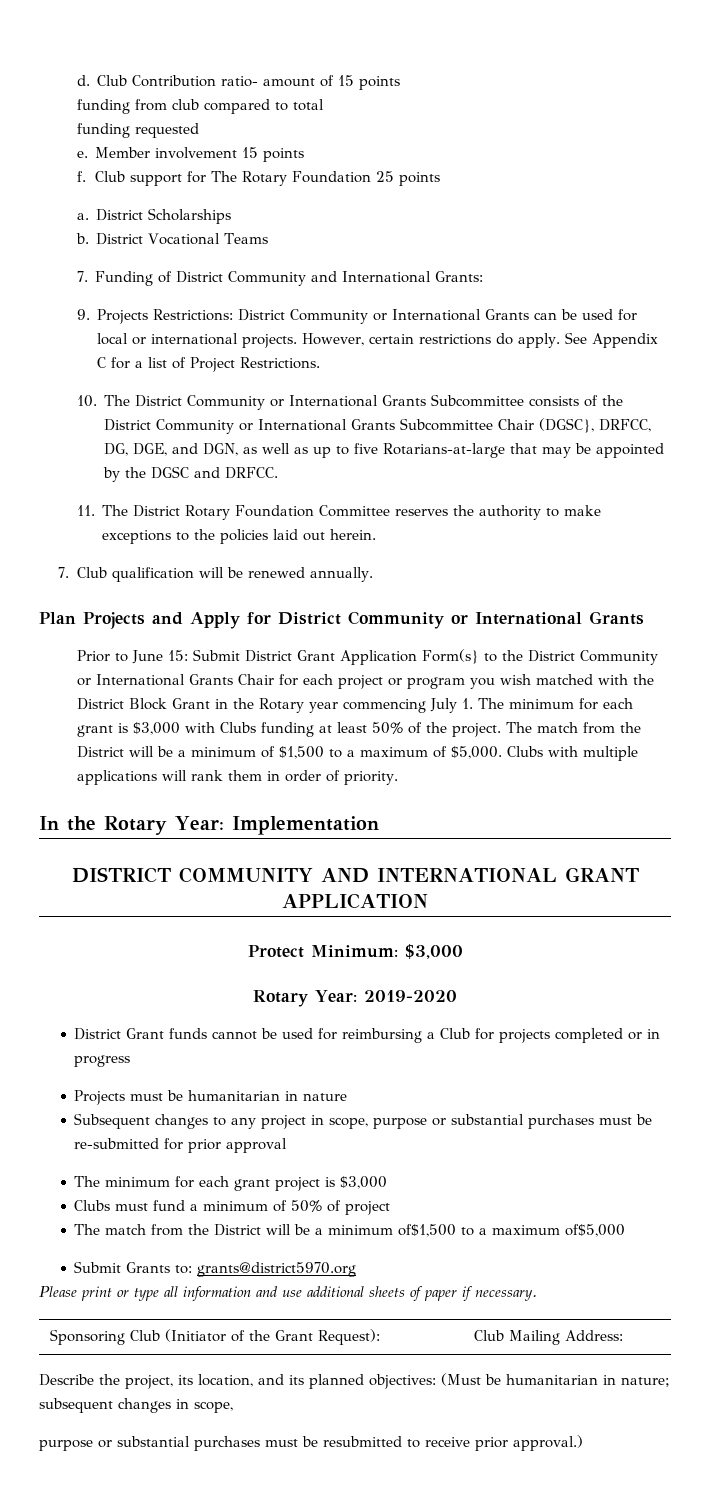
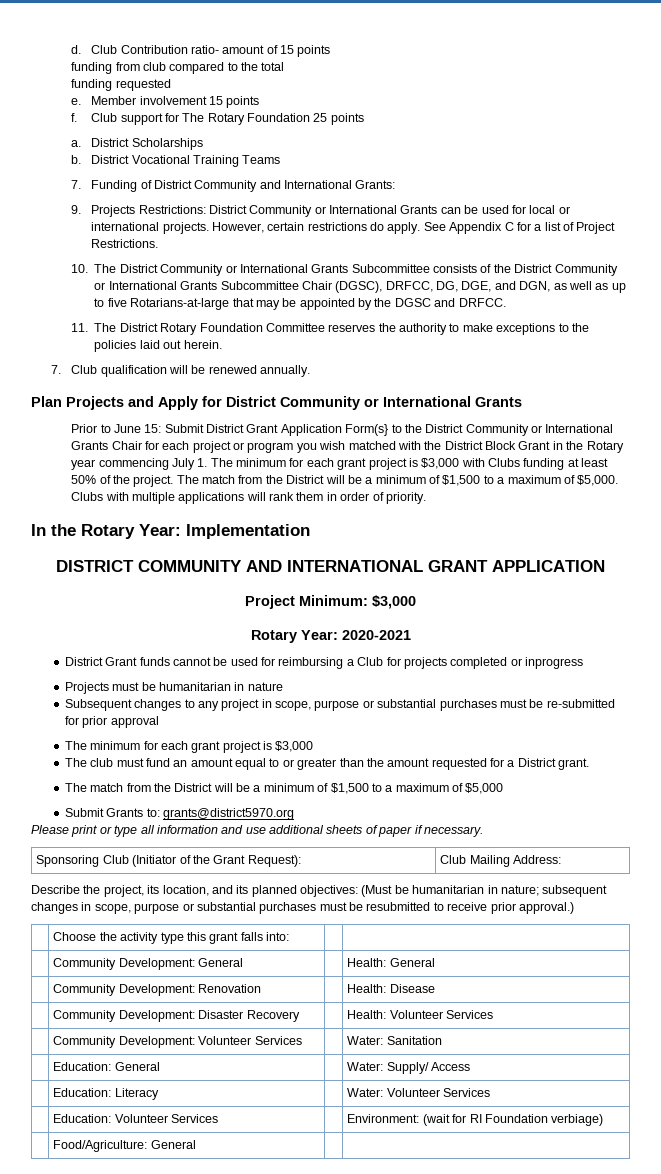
- funding from club compared to total
+ funding from club compared to the total
- District Vocational Teams
+ District Vocational Training Teams
- 10. The District Community or International Grants Subcommittee consists of the District Community or International Grants Subcommittee Chair (DGSC}, DRFCC, DG, DGE, and DGN, as well as up to five Rotarians-at-large that may be appointed by the DGSC and DRFCC.
+ 10. The District Community or International Grants Subcommittee consists of the District Community or International Grants Subcommittee Chair (DGSC), DRFCC, DG, DGE, and DGN, as well as up to five Rotarians-at-large that may be appointed by the DGSC and DRFCC.
- Prior to June 15: Submit District Grant Application Form(s} to the District Community or International Grants Chair for each project or program you wish matched with the District Block Grant in the Rotary year commencing July 1. The minimum for each grant is $3,000 with Clubs funding at least 50% of the project.
+ Prior to June 15: Submit District Grant Application Form(s} to the District Community or International Grants Chair for each project or program you wish matched with the District Block Grant in the Rotary year commencing July 1. The minimum for each grant project is $3,000 with Clubs funding at least 50% of the project.
- Protect Minimum: $3,000
+ Project Minimum: $3,000
- Rotary Year: 2019-2020
+ Rotary Year: 2020-2021
- District Grant funds cannot be used for reimbursing a Club for projects completed or in progress
+ District Grant funds cannot be used for reimbursing a Club for projects completed or inprogress
- Clubs must fund a minimum of 50% of project
- The match from the District will be a minimum of$1,500 to a maximum of$5,000
+ The club must fund an amount equal to or greater than the amount requested for a District grant.
+ The match from the District will be a minimum of $1,500 to a maximum of $5,000
- Describe the project, its location, and its planned objectives: (Must be humanitarian in nature; subsequent changes in scope,
- purpose or substantial purchases must be resubmitted to receive prior approval.)
+ Describe the project, its location, and its planned objectives: (Must be humanitarian in nature; subsequent changes in scope, purpose or substantial purchases must be resubmitted to receive prior approval.)
+ | Choose the activity type this grant falls into: | |
+ | Community Development: General | | Health: General
+ | Community Development: Renovation | | Health: Disease
+ | Community Development: Disaster Recovery | | Health: Volunteer Services
+ | Community Development: Volunteer Services | | Water: Sanitation
+ | Education: General | | Water: Supply/ Access
+ | Education: Literacy | | Water: Volunteer Services
+ | Education: Volunteer Services | | Environment: (wait for RI Foundation verbiage)
+ | Food/Agriculture: General | |

